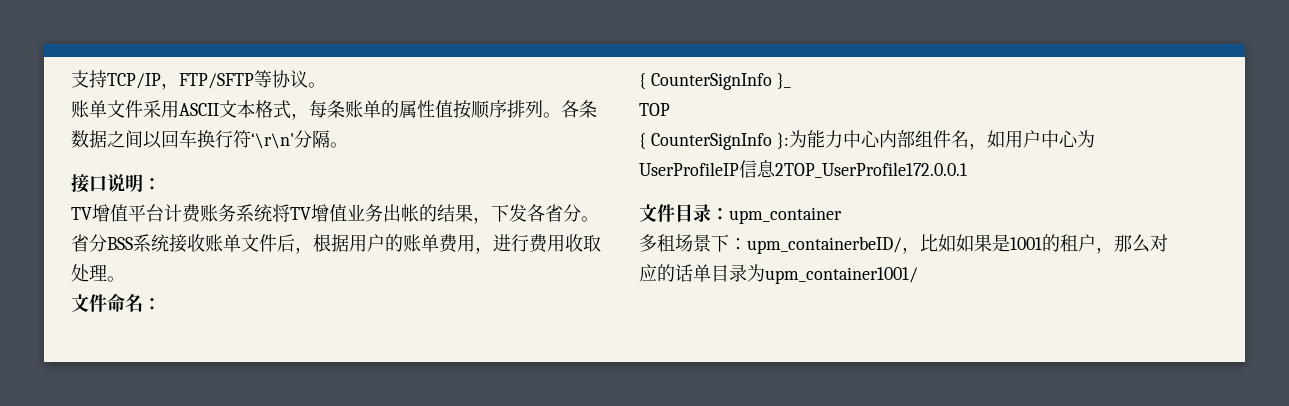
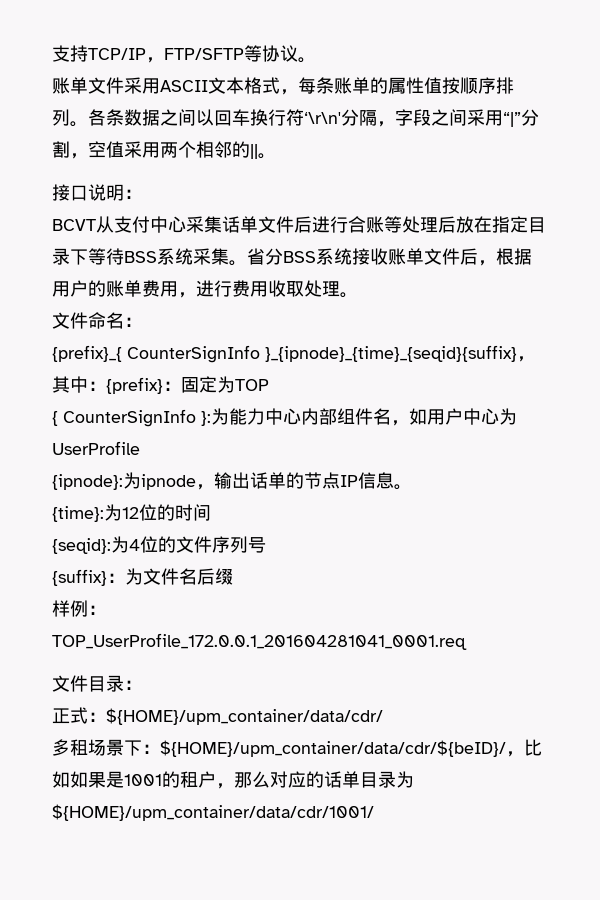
- 各条数据之间以回车换行符‘\r\n'分隔。
+ 各条数据之间以回车换行符‘\r\n'分隔，字段之间采用“|”分割，空值采用两个相邻的||。
  接口说明：
- TV增值平台计费账务系统将TV增值业务出帐的结果，下发各省分。
+ BCVT从支付中心采集话单文件后进行合账等处理后放在指定目录下等待BSS系统采集。
- { CounterSignInfo }_
- TOP
+ {prefix}_{ CounterSignInfo }_{ipnode}_{time}_{seqid}{suffix}，其中：{prefix}：固定为TOP
- { CounterSignInfo }:为能力中心内部组件名，如用户中心为UserProfileIP信息2TOP_UserProfile172.0.0.1
+ { CounterSignInfo }:为能力中心内部组件名，如用户中心为UserProfile
+ {ipnode}:为ipnode，输出话单的节点IP信息。
+ {time}:为12位的时间
+ {seqid}:为4位的文件序列号
+ {suffix}：为文件名后缀
+ 样例：
+ TOP_UserProfile_172.0.0.1_201604281041_0001.req
- 文件目录：upm_container
+ 文件目录：
+ 正式：${HOME}/upm_container/data/cdr/
- 多租场景下：upm_containerbeID/，比如如果是1001的租户，那么对应的话单目录为upm_container1001/
+ 多租场景下：${HOME}/upm_container/data/cdr/${beID}/，比如如果是1001的租户，那么对应的话单目录为${HOME}/upm_container/data/cdr/1001/

